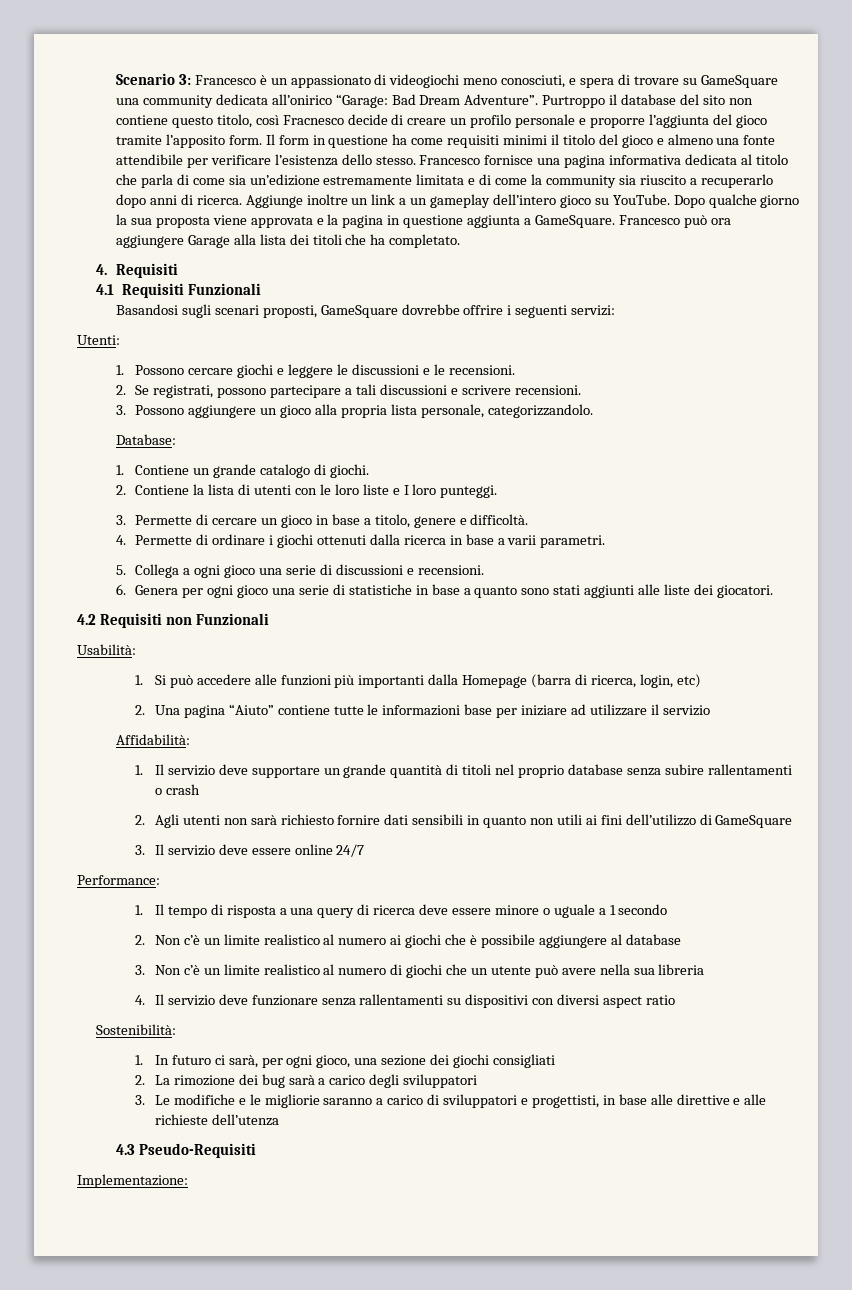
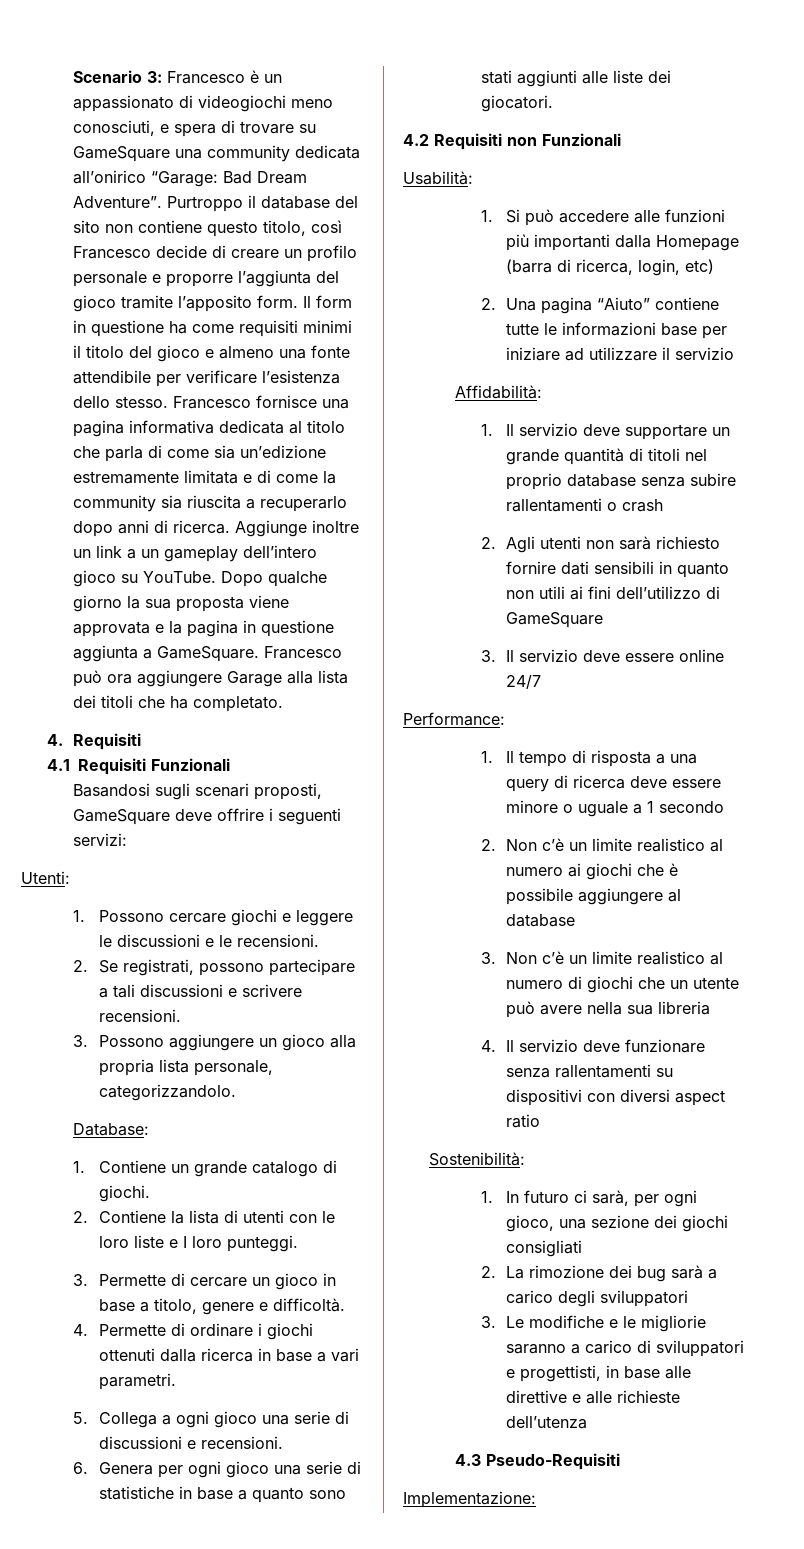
- Purtroppo il database del sito non contiene questo titolo, così Fracnesco decide di creare un profilo personale e proporre l’aggiunta del gioco tramite l’apposito form.
+ Purtroppo il database del sito non contiene questo titolo, così Francesco decide di creare un profilo personale e proporre l’aggiunta del gioco tramite l’apposito form.
- Francesco fornisce una pagina informativa dedicata al titolo che parla di come sia un’edizione estremamente limitata e di come la community sia riuscito a recuperarlo dopo anni di ricerca.
+ Francesco fornisce una pagina informativa dedicata al titolo che parla di come sia un’edizione estremamente limitata e di come la community sia riuscita a recuperarlo dopo anni di ricerca.
- Basandosi sugli scenari proposti, GameSquare dovrebbe offrire i seguenti servizi:
+ Basandosi sugli scenari proposti, GameSquare deve offrire i seguenti servizi:
- 4. Permette di ordinare i giochi ottenuti dalla ricerca in base a varii parametri.
+ 4. Permette di ordinare i giochi ottenuti dalla ricerca in base a vari parametri.

